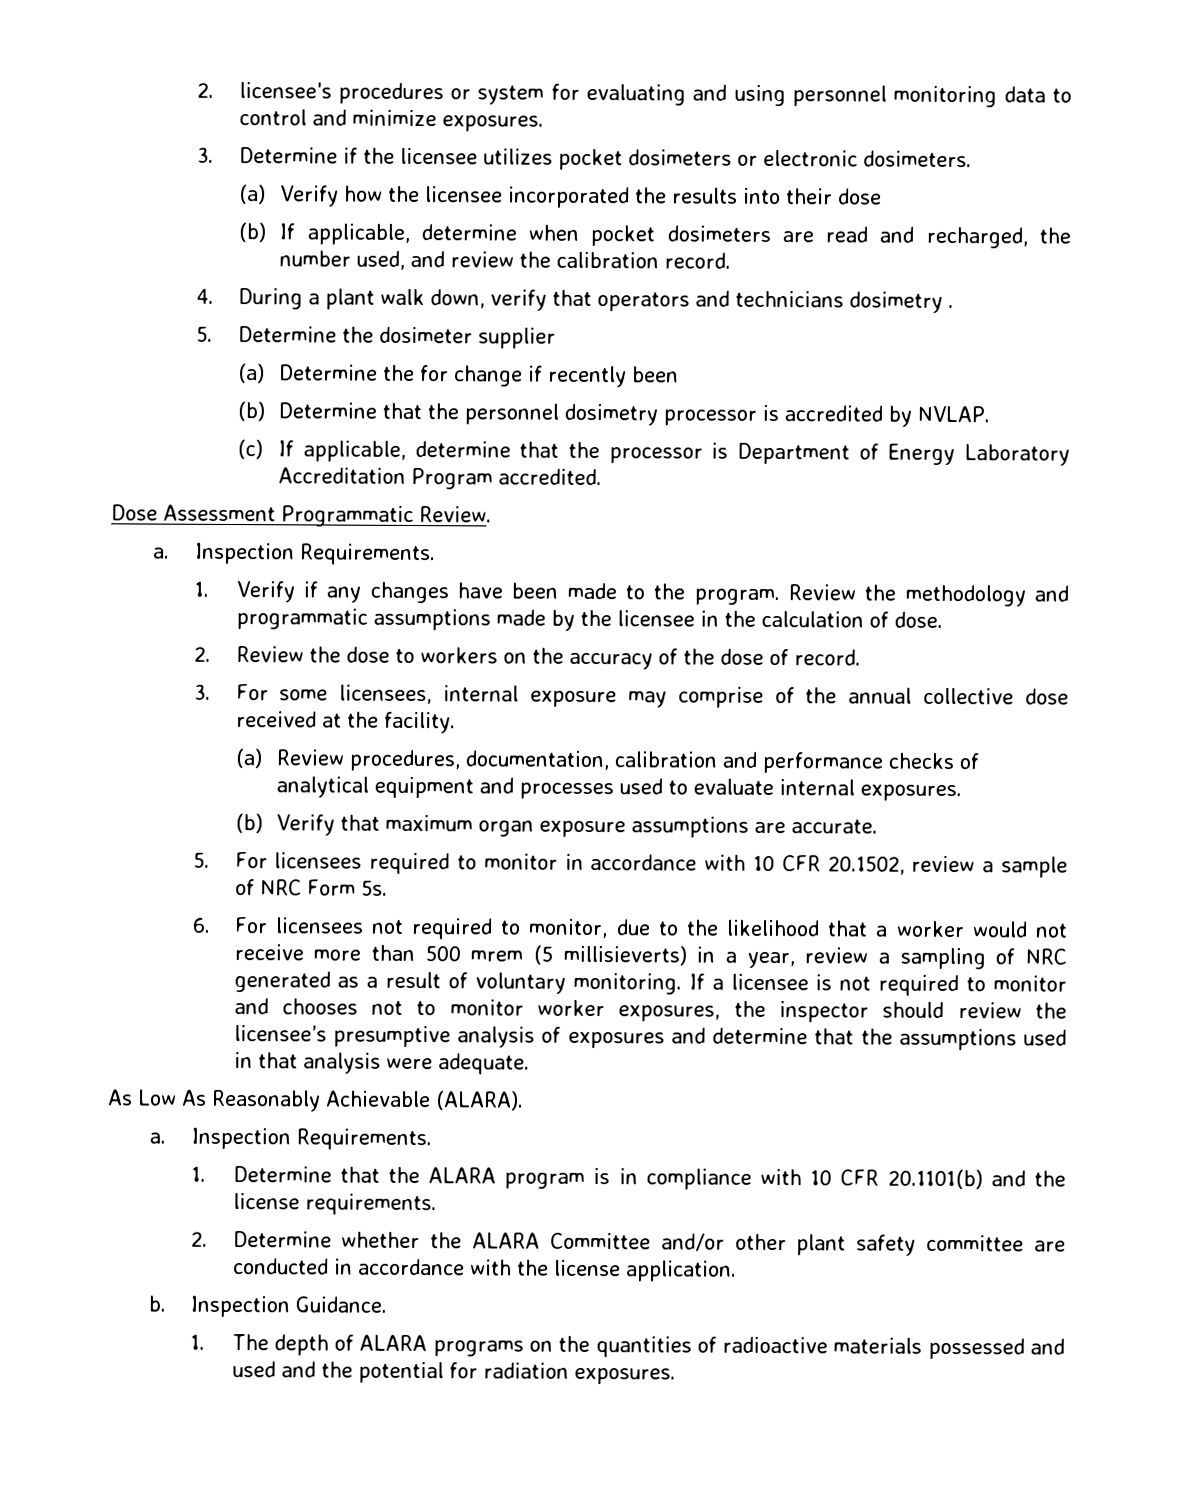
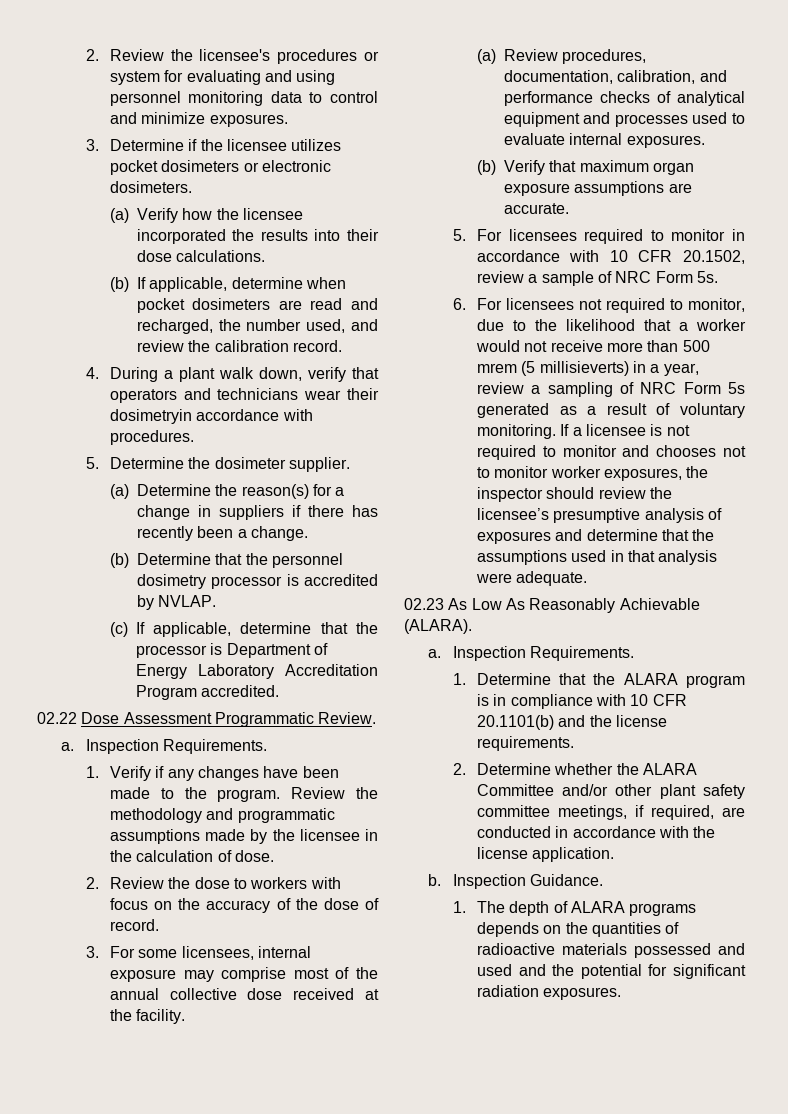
- 2. licensee's procedures or system for evaluating and using personnel monitoring data to control and minimize exposures.
+ 2. Review the licensee's procedures or system for evaluating and using personnel monitoring data to control and minimize exposures.
- (a) Verify how the licensee incorporated the results into their dose
+ (a) Verify how the licensee incorporated the results into their dose calculations.
- 4. During a plant walk down, verify that operators and technicians dosimetry .
+ 4. During a plant walk down, verify that operators and technicians wear their dosimetryin accordance with procedures.
- 5. Determine the dosimeter supplier
+ 5. Determine the dosimeter supplier.
- (a) Determine the for change if recently been
+ (a) Determine the reason(s) for a change in suppliers if there has recently been a change.
- Dose Assessment Programmatic Review.
+ 02.22 Dose Assessment Programmatic Review.
- 2. Review the dose to workers on the accuracy of the dose of record.
+ 2. Review the dose to workers with focus on the accuracy of the dose of record.
- 3. For some licensees, internal exposure may comprise of the annual collective dose received at the facility.
+ 3. For some licensees, internal exposure may comprise most of the annual collective dose received at the facility.
- (a) Review procedures, documentation, calibration and performance checks of analytical equipment and processes used to evaluate internal exposures.
+ (a) Review procedures, documentation, calibration, and performance checks of analytical equipment and processes used to evaluate internal exposures.
- 6. For licensees not required to monitor, due to the likelihood that a worker would not receive more than 500 mrem (5 millisieverts) in a year, review a sampling of NRC generated as a result of voluntary monitoring.
+ 6. For licensees not required to monitor, due to the likelihood that a worker would not receive more than 500 mrem (5 millisieverts) in a year, review a sampling of NRC Form 5s generated as a result of voluntary monitoring.
- As Low As Reasonably Achievable (ALARA).
+ 02.23 As Low As Reasonably Achievable (ALARA).
- 2. Determine whether the ALARA Committee and/or other plant safety committee are conducted in accordance with the license application.
+ 2. Determine whether the ALARA Committee and/or other plant safety committee meetings, if required, are conducted in accordance with the license application.
- 1. The depth of ALARA programs on the quantities of radioactive materials possessed and used and the potential for radiation exposures.
+ 1. The depth of ALARA programs depends on the quantities of radioactive materials possessed and used and the potential for significant radiation exposures.

